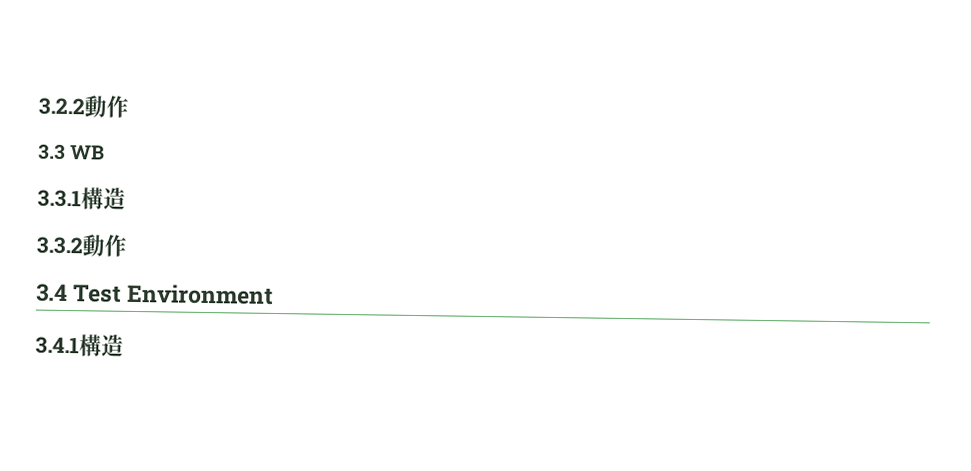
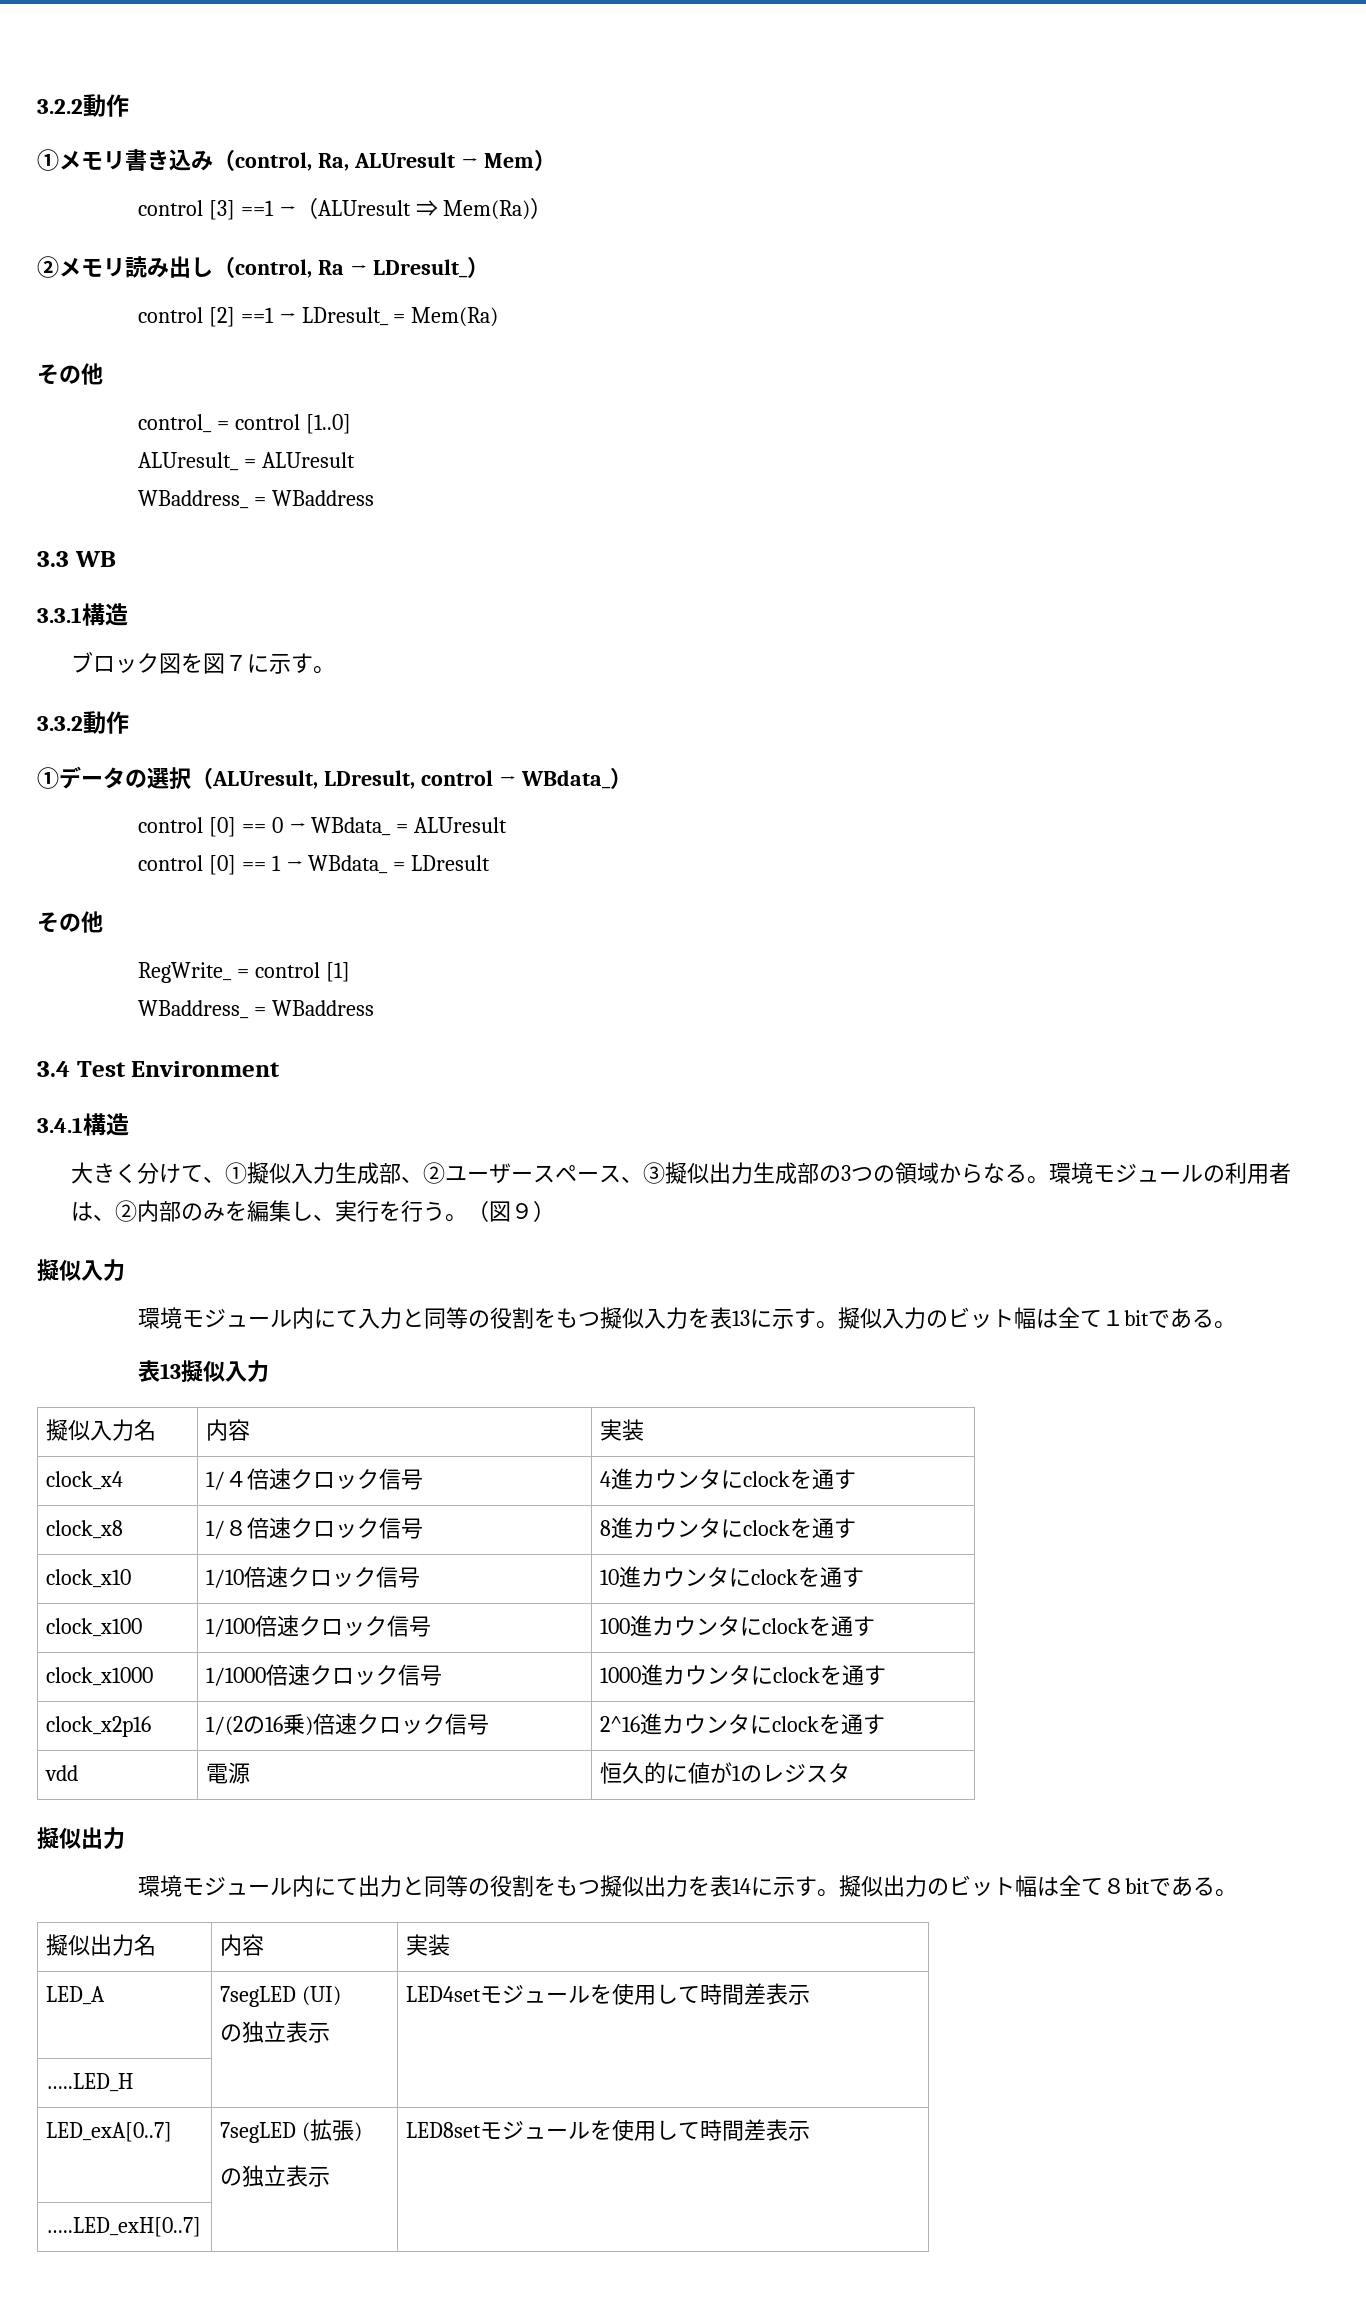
+ ①メモリ書き込み（control, Ra, ALUresult → Mem）
+ control [3] ==1 →（ALUresult ⇒ Mem(Ra)）
+ ②メモリ読み出し（control, Ra → LDresult_）
+ control [2] ==1 → LDresult_ = Mem(Ra)
+ その他
+ control_ = control [1..0]
+ ALUresult_ = ALUresult
+ WBaddress_ = WBaddress
  3.3 WB
  3.3.1構造
+ ブロック図を図７に示す。
  3.3.2動作
+ ①データの選択（ALUresult, LDresult, control → WBdata_）
+ control [0] == 0 → WBdata_ = ALUresult
+ control [0] == 1 → WBdata_ = LDresult
+ その他
+ RegWrite_ = control [1]
+ WBaddress_ = WBaddress
+ 大きく分けて、①擬似入力生成部、②ユーザースペース、③擬似出力生成部の3つの領域からなる。環境モジュールの利用者は、②内部のみを編集し、実行を行う。（図９）
+ 擬似入力
+ 環境モジュール内にて入力と同等の役割をもつ擬似入力を表13に示す。擬似入力のビット幅は全て１bitである。
+ 表13擬似入力
+ 擬似入力名 | 内容 | 実装
+ clock_x4 | 1/４倍速クロック信号 | 4進カウンタにclockを通す
+ clock_x8 | 1/８倍速クロック信号 | 8進カウンタにclockを通す
+ clock_x10 | 1/10倍速クロック信号 | 10進カウンタにclockを通す
+ clock_x100 | 1/100倍速クロック信号 | 100進カウンタにclockを通す
+ clock_x1000 | 1/1000倍速クロック信号 | 1000進カウンタにclockを通す
+ clock_x2p16 | 1/(2の16乗)倍速クロック信号 | 2^16進カウンタにclockを通す
+ vdd | 電源 | 恒久的に値が1のレジスタ
+ 擬似出力
+ 環境モジュール内にて出力と同等の役割をもつ擬似出力を表14に示す。擬似出力のビット幅は全て８bitである。
+ 擬似出力名 | 内容 | 実装
+ LED_A | 7segLED (UI)
+ の独立表示 | LED4setモジュールを使用して時間差表示
+ …..LED_H | |
+ LED_exA[0..7] | 7segLED (拡張)
+ の独立表示 | LED8setモジュールを使用して時間差表示
+ …..LED_exH[0..7] | |

